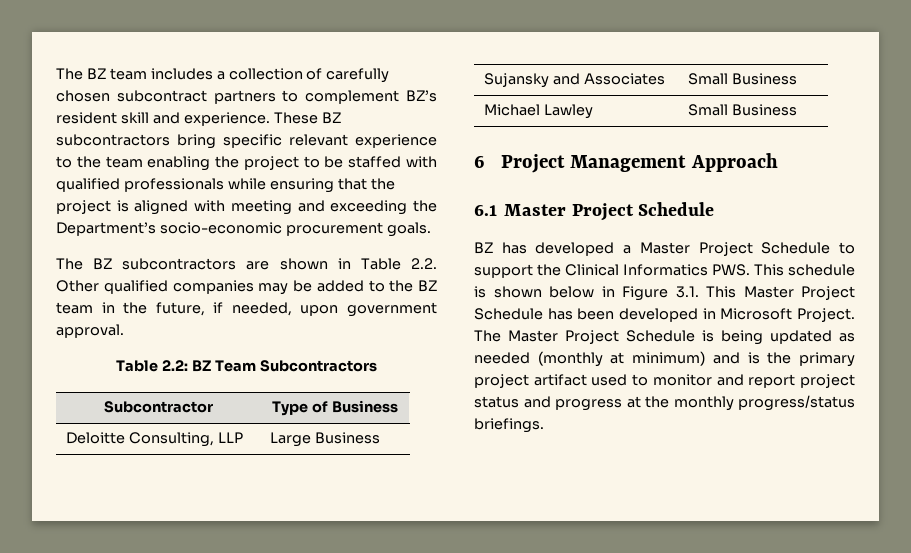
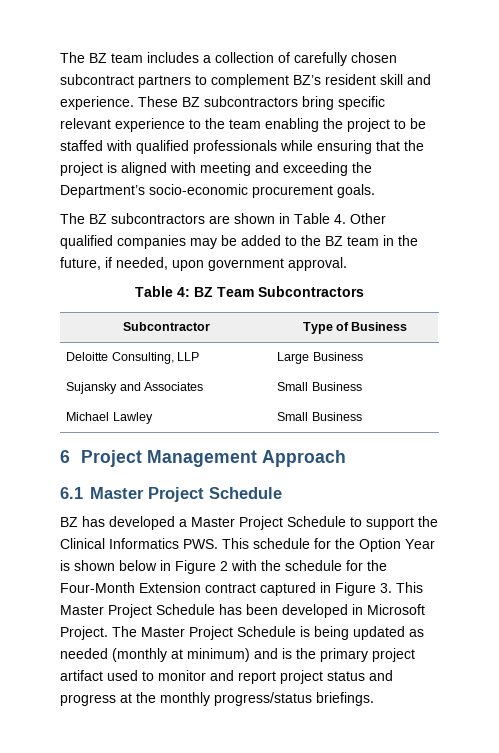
- The BZ subcontractors are shown in Table 2.2. Other qualified companies may be added to the BZ team in the future, if needed, upon government approval.
+ The BZ subcontractors are shown in Table 4. Other qualified companies may be added to the BZ team in the future, if needed, upon government approval.
- Table 2.2: BZ Team Subcontractors
+ Table 4: BZ Team Subcontractors
- BZ has developed a Master Project Schedule to support the Clinical Informatics PWS. This schedule is shown below in Figure 3.1. This Master Project Schedule has been developed in Microsoft Project.
+ BZ has developed a Master Project Schedule to support the Clinical Informatics PWS. This schedule for the Option Year is shown below in Figure 2 with the schedule for the Four-Month Extension contract captured in Figure 3. This Master Project Schedule has been developed in Microsoft Project.

